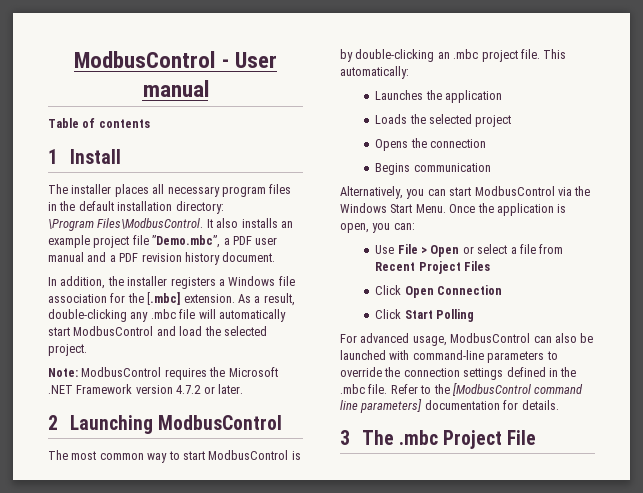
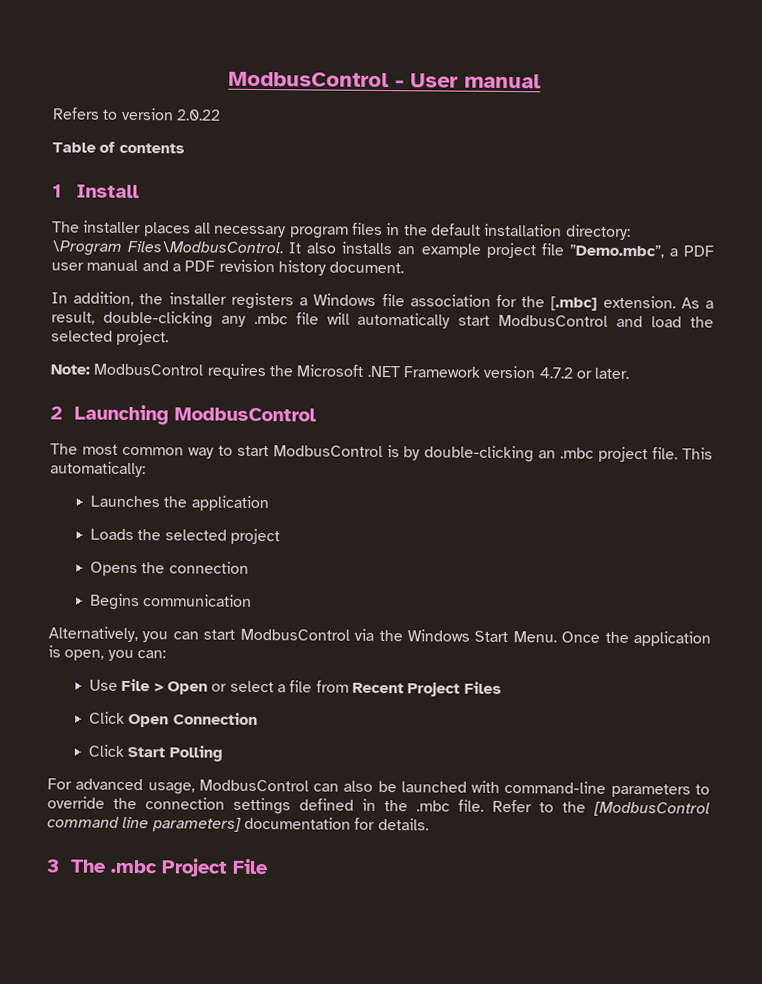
+ Refers to version 2.0.22

